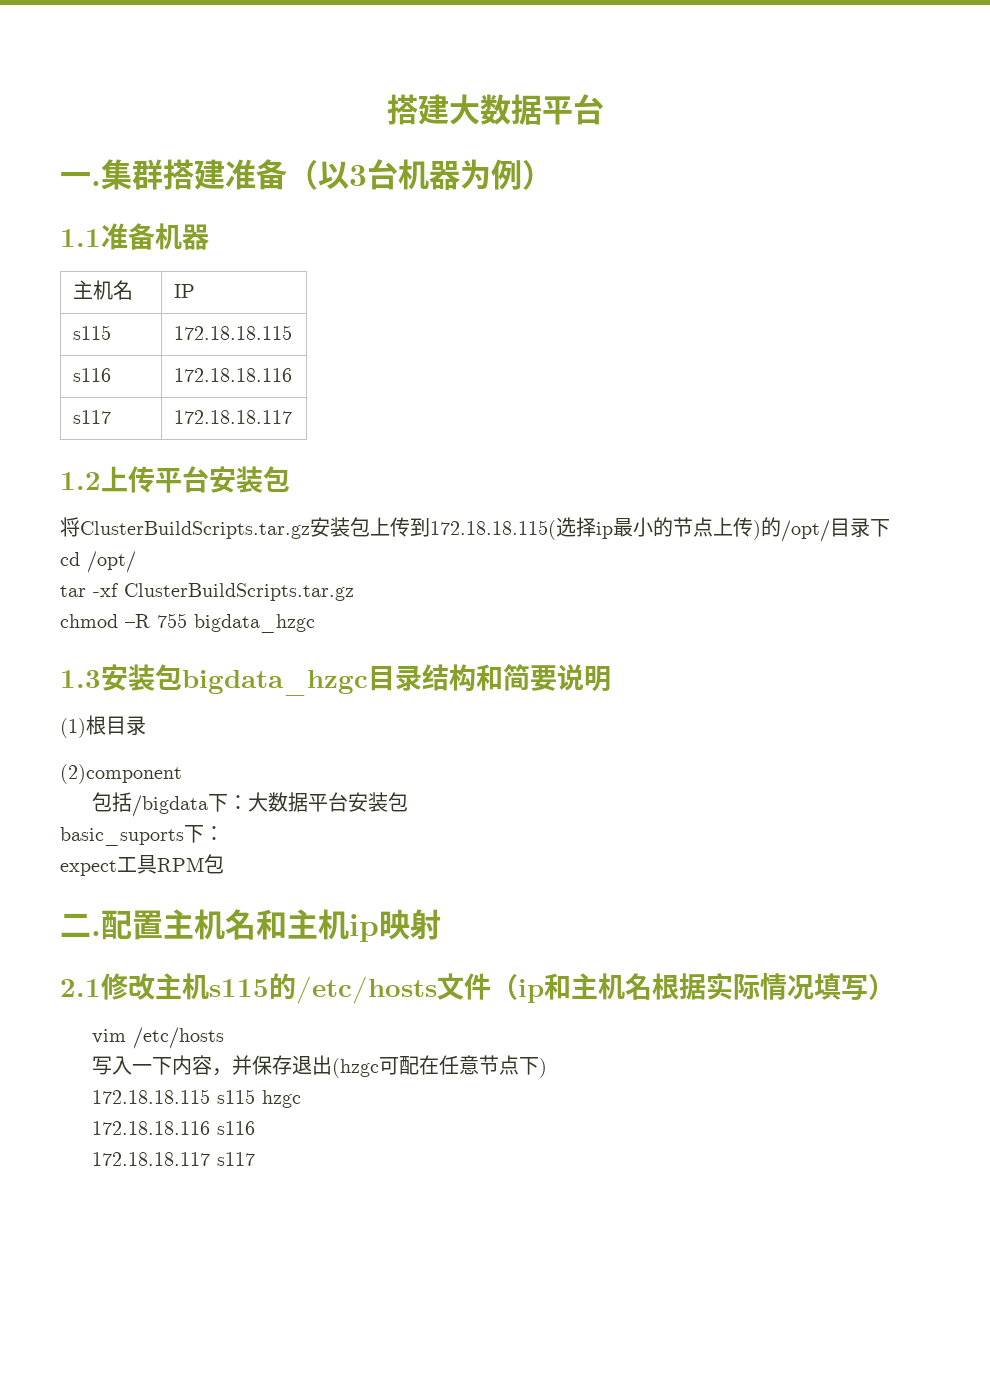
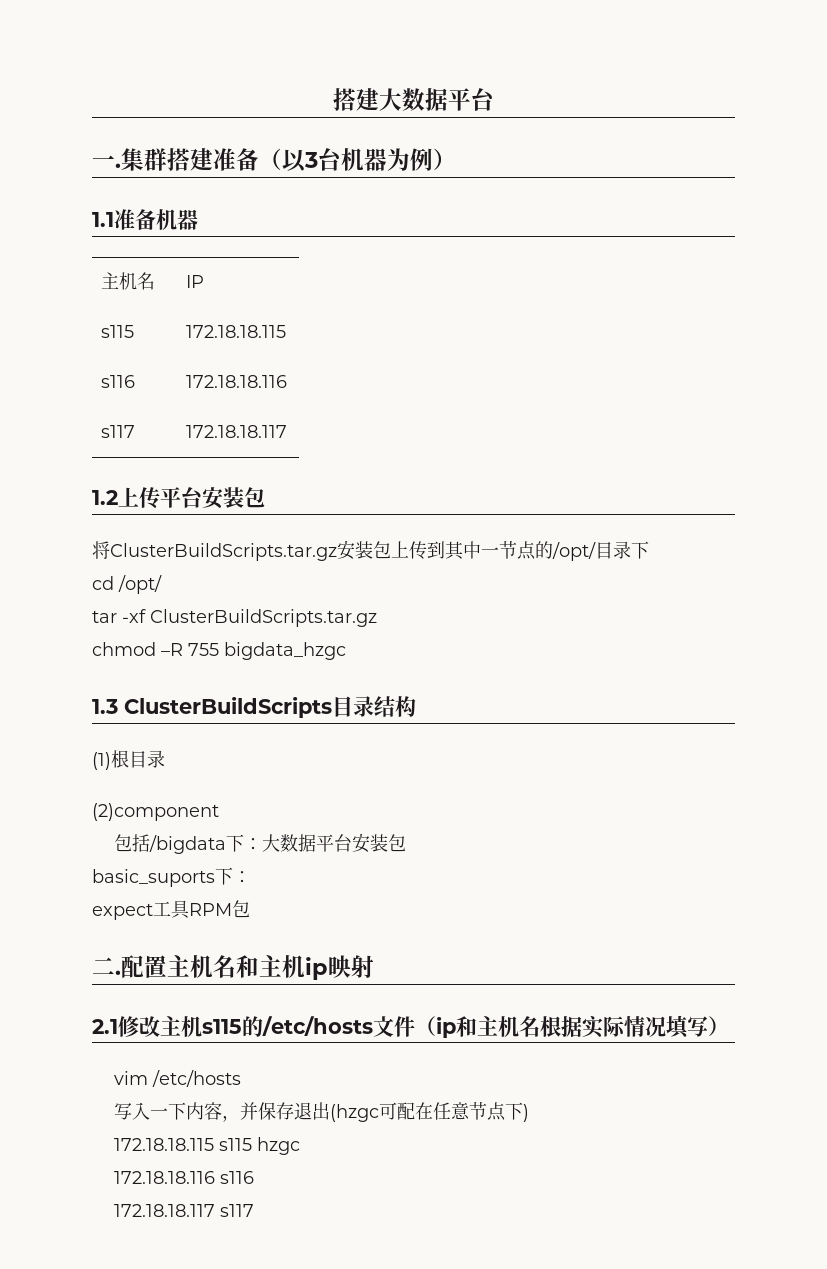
- 将ClusterBuildScripts.tar.gz安装包上传到172.18.18.115(选择ip最小的节点上传)的/opt/目录下
+ 将ClusterBuildScripts.tar.gz安装包上传到其中一节点的/opt/目录下
- 1.3安装包bigdata_hzgc目录结构和简要说明
+ 1.3 ClusterBuildScripts目录结构

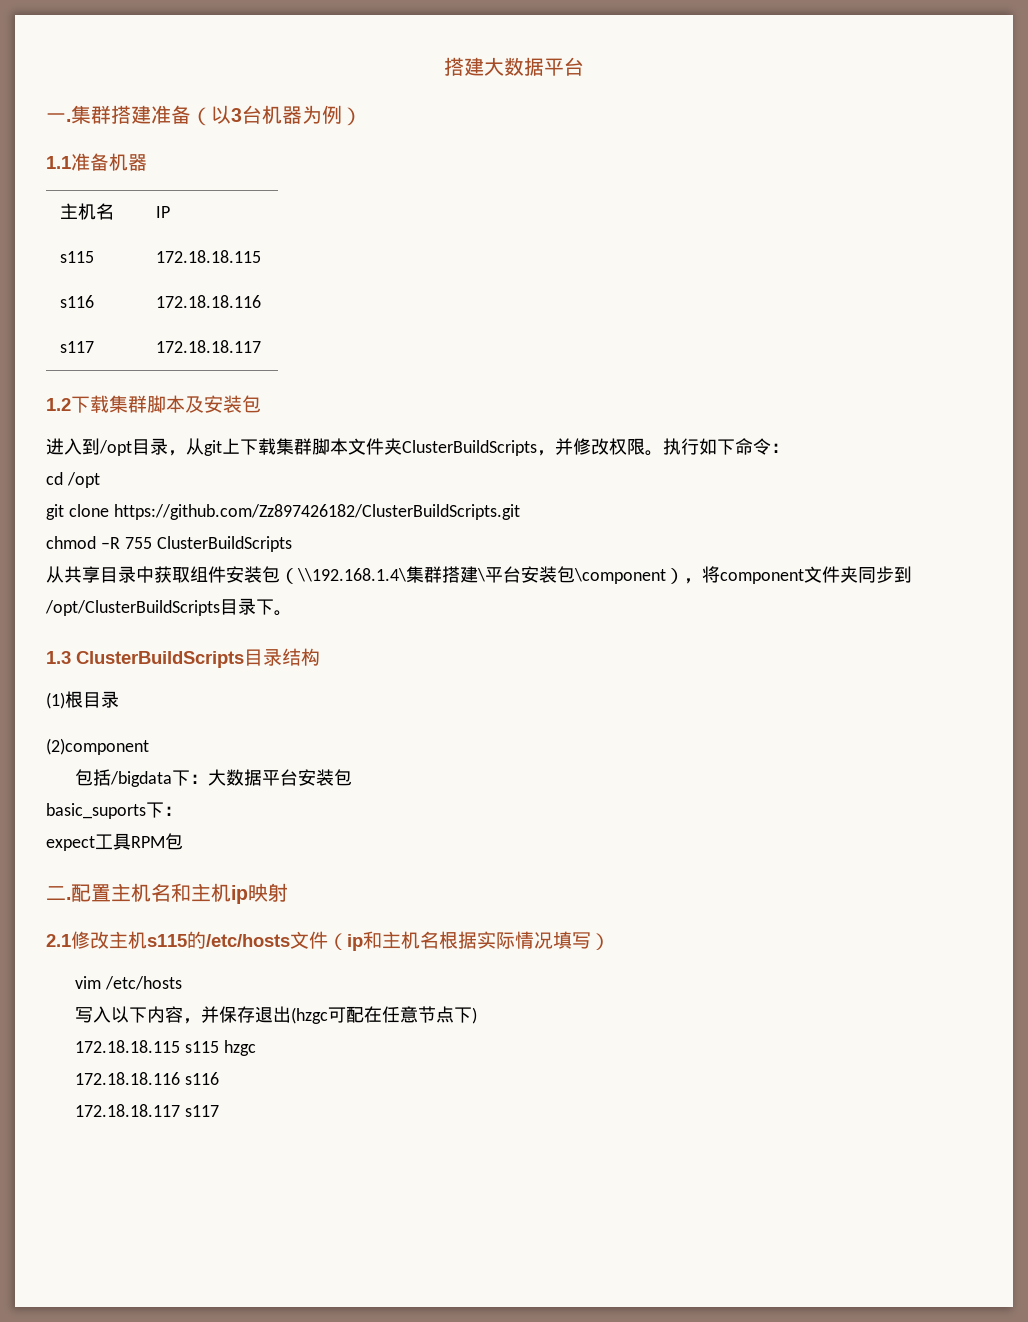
- 1.2上传平台安装包
- 将ClusterBuildScripts.tar.gz安装包上传到其中一节点的/opt/目录下
- cd /opt/
- tar -xf ClusterBuildScripts.tar.gz
- chmod –R 755 bigdata_hzgc
+ 1.2下载集群脚本及安装包
+ 进入到/opt目录，从git上下载集群脚本文件夹ClusterBuildScripts，并修改权限。执行如下命令：
+ cd /opt
+ git clone https://github.com/Zz897426182/ClusterBuildScripts.git
+ chmod –R 755 ClusterBuildScripts
+ 从共享目录中获取组件安装包（\\192.168.1.4\集群搭建\平台安装包\component），将component文件夹同步到/opt/ClusterBuildScripts目录下。
- 写入一下内容，并保存退出(hzgc可配在任意节点下)
+ 写入以下内容，并保存退出(hzgc可配在任意节点下)

